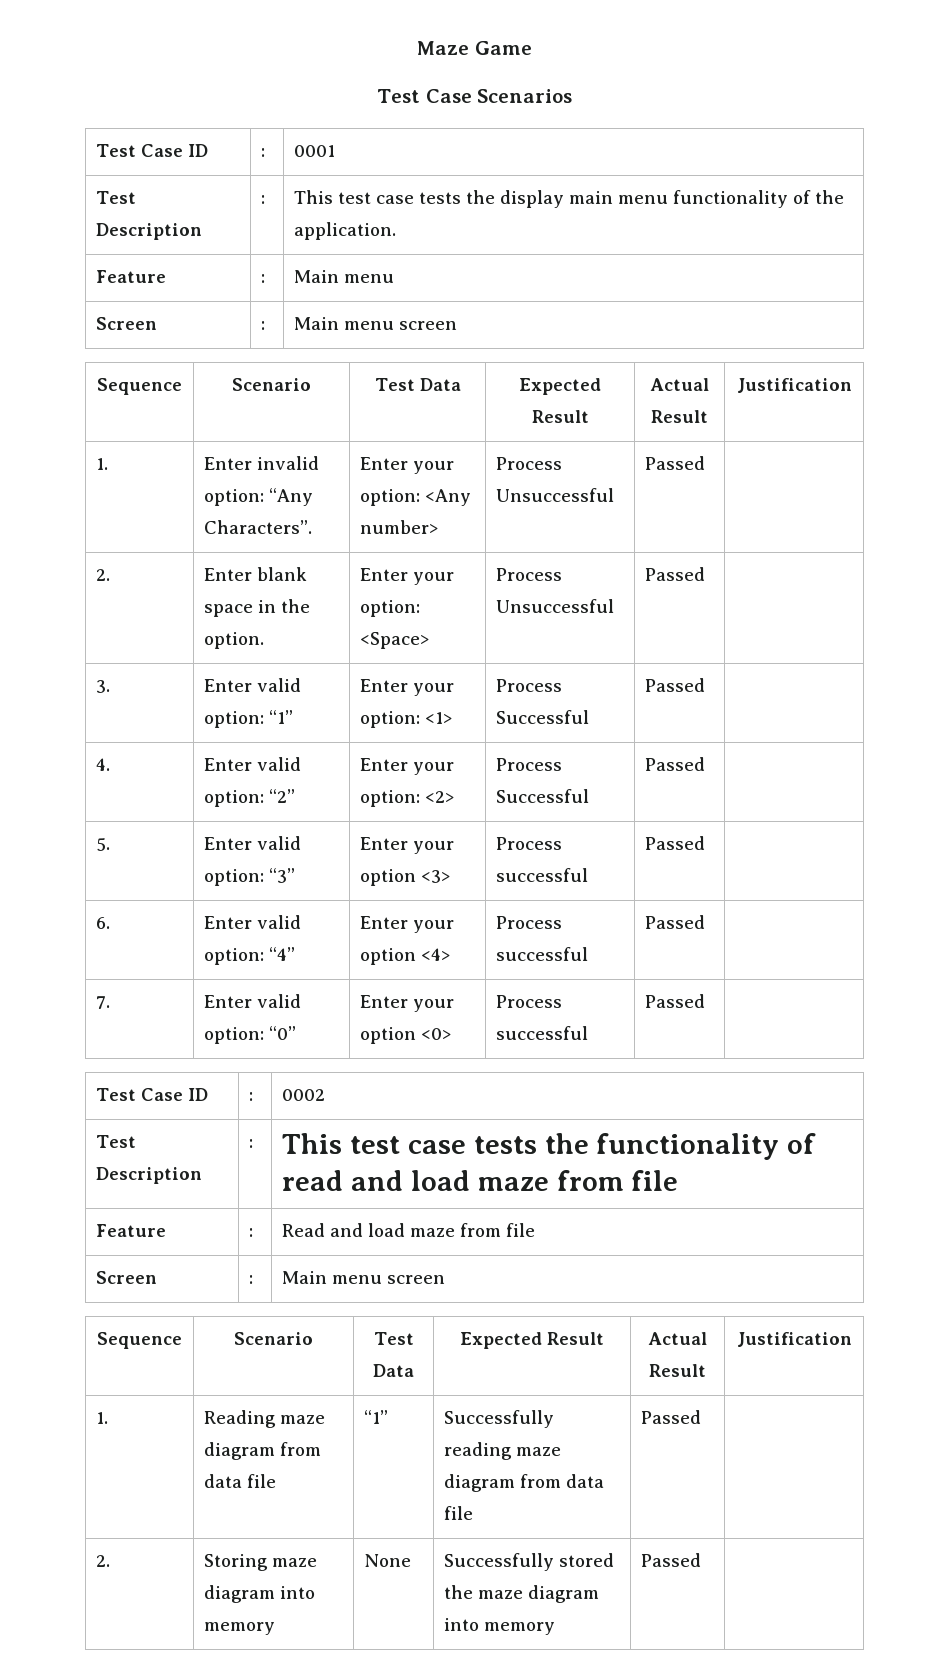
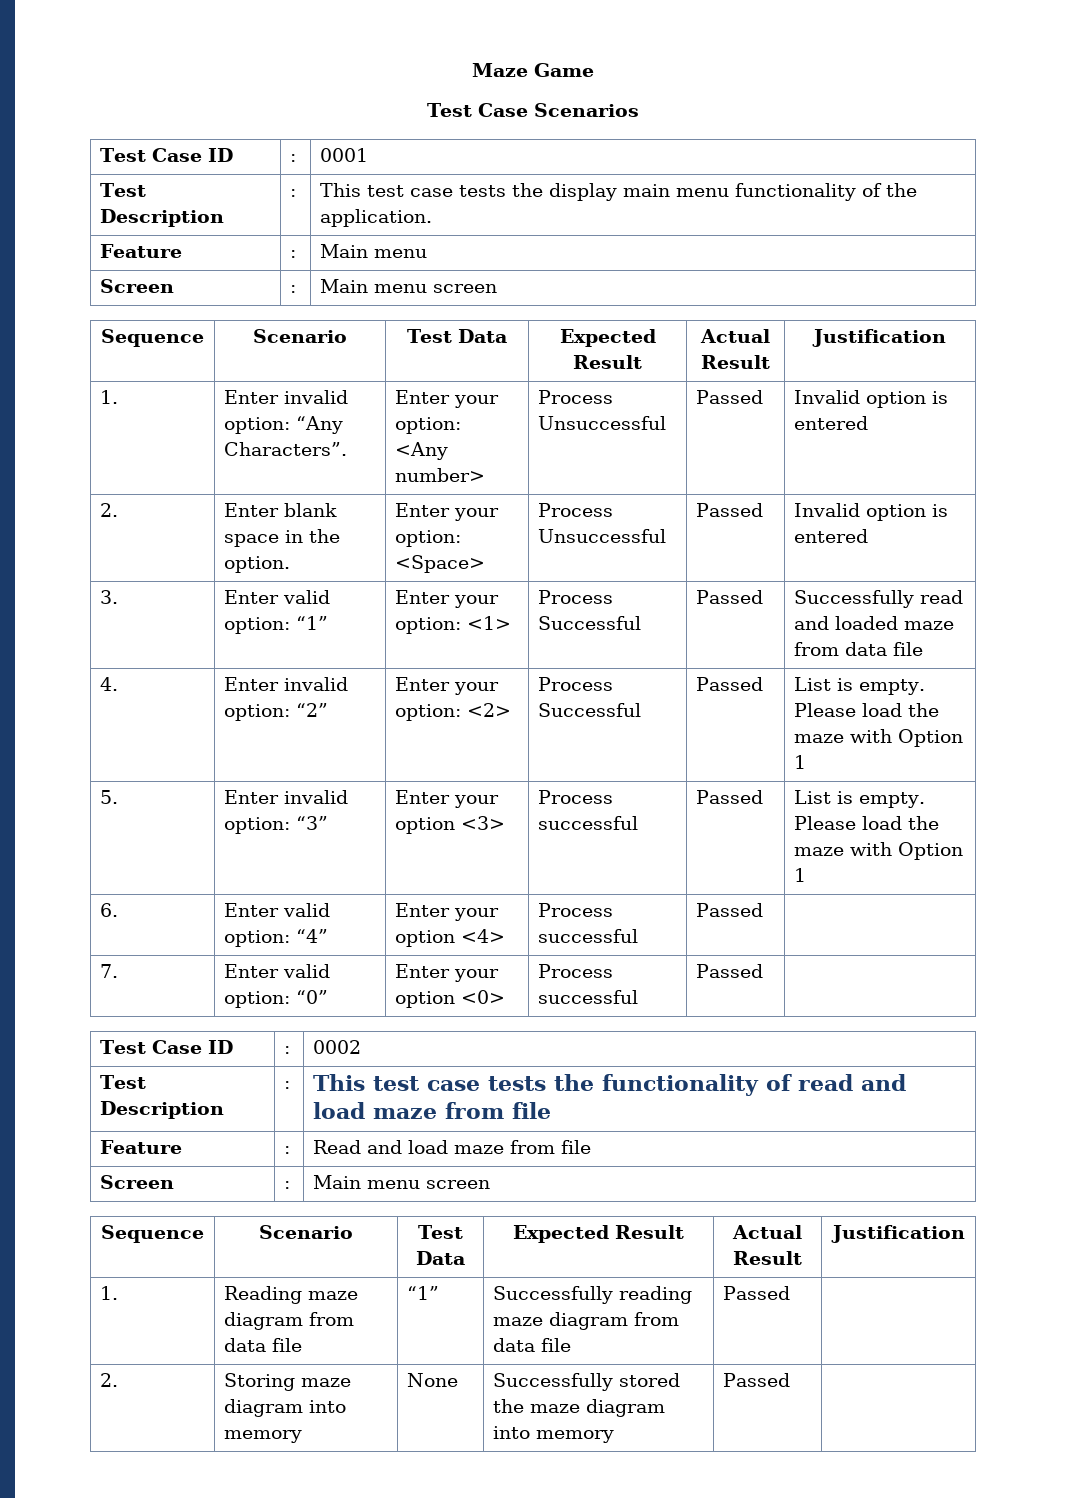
- 1. | Enter invalid option: “Any Characters”. | Enter your option: <Any number> | Process Unsuccessful | Passed |
+ 1. | Enter invalid option: “Any Characters”. | Enter your option: <Any number> | Process Unsuccessful | Passed | Invalid option is entered
- 2. | Enter blank space in the option. | Enter your option: <Space> | Process Unsuccessful | Passed |
+ 2. | Enter blank space in the option. | Enter your option: <Space> | Process Unsuccessful | Passed | Invalid option is entered
- 3. | Enter valid option: “1” | Enter your option: <1> | Process Successful | Passed |
+ 3. | Enter valid option: “1” | Enter your option: <1> | Process Successful | Passed | Successfully read and loaded maze from data file
- 4. | Enter valid option: “2” | Enter your option: <2> | Process Successful | Passed |
+ 4. | Enter invalid option: “2” | Enter your option: <2> | Process Successful | Passed | List is empty. Please load the maze with Option 1
- 5. | Enter valid option: “3” | Enter your option <3> | Process successful | Passed |
+ 5. | Enter invalid option: “3” | Enter your option <3> | Process successful | Passed | List is empty. Please load the maze with Option 1

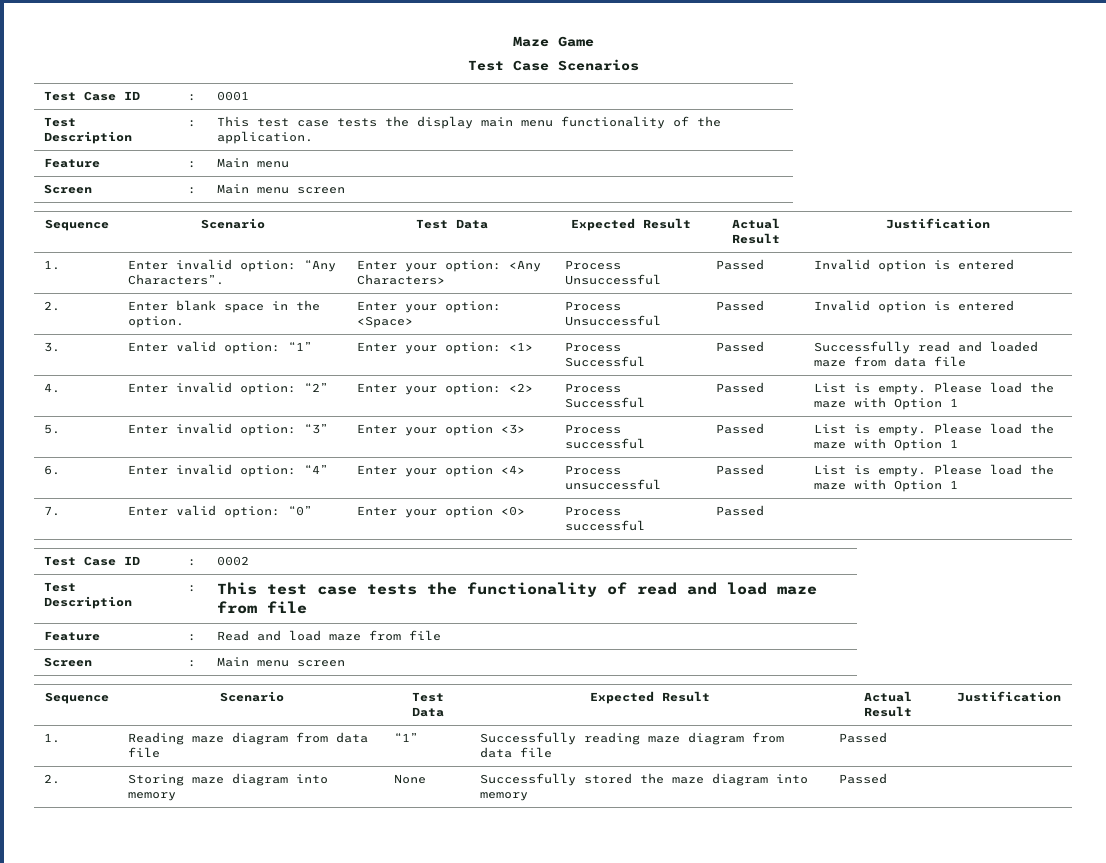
- 1. | Enter invalid option: “Any Characters”. | Enter your option: <Any number> | Process Unsuccessful | Passed | Invalid option is entered
+ 1. | Enter invalid option: “Any Characters”. | Enter your option: <Any Characters> | Process Unsuccessful | Passed | Invalid option is entered
- 6. | Enter valid option: “4” | Enter your option <4> | Process successful | Passed |
+ 6. | Enter invalid option: “4” | Enter your option <4> | Process unsuccessful | Passed | List is empty. Please load the maze with Option 1

